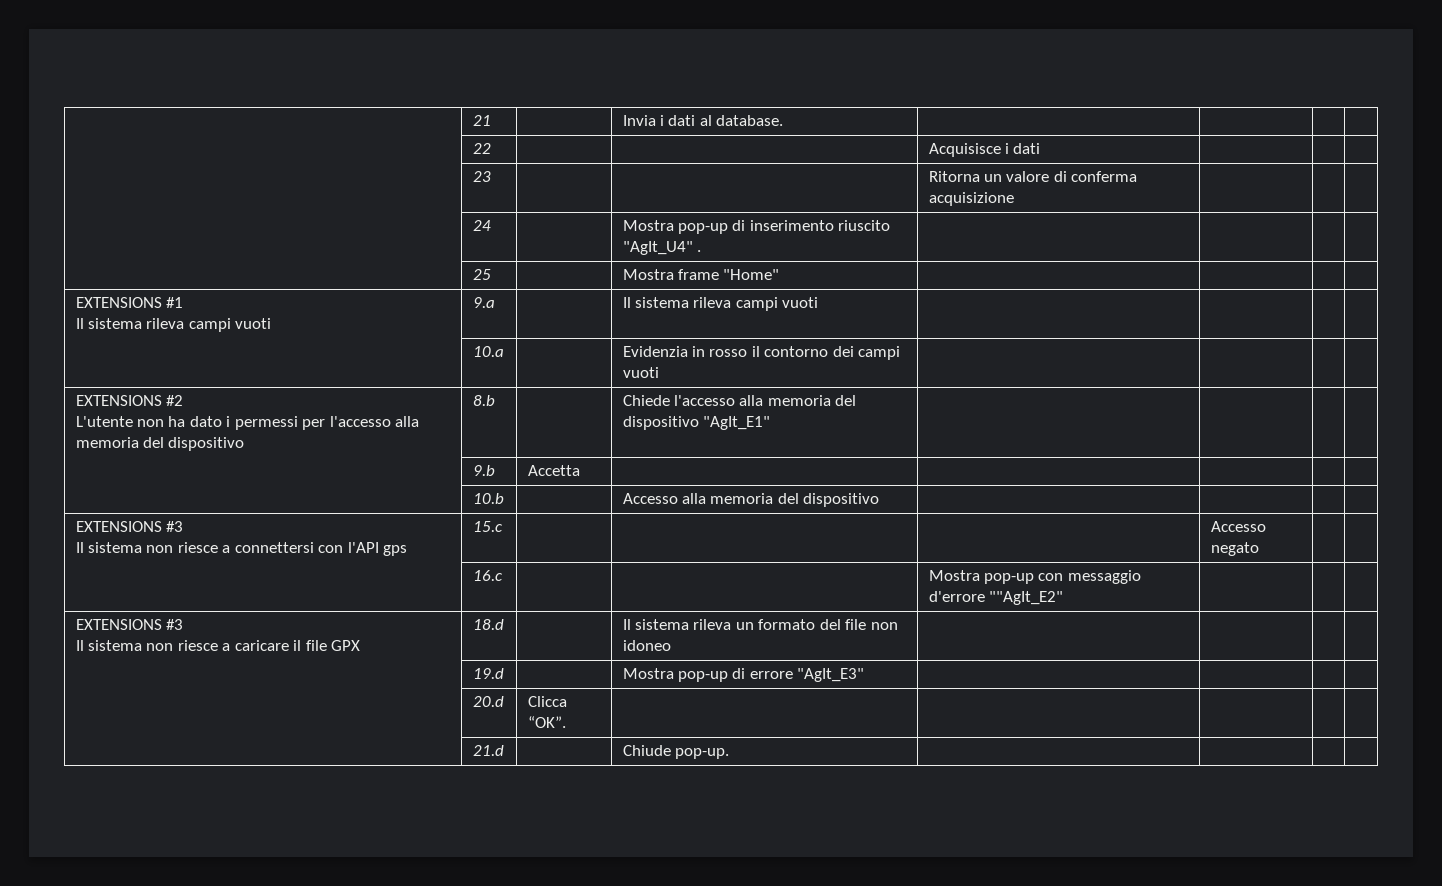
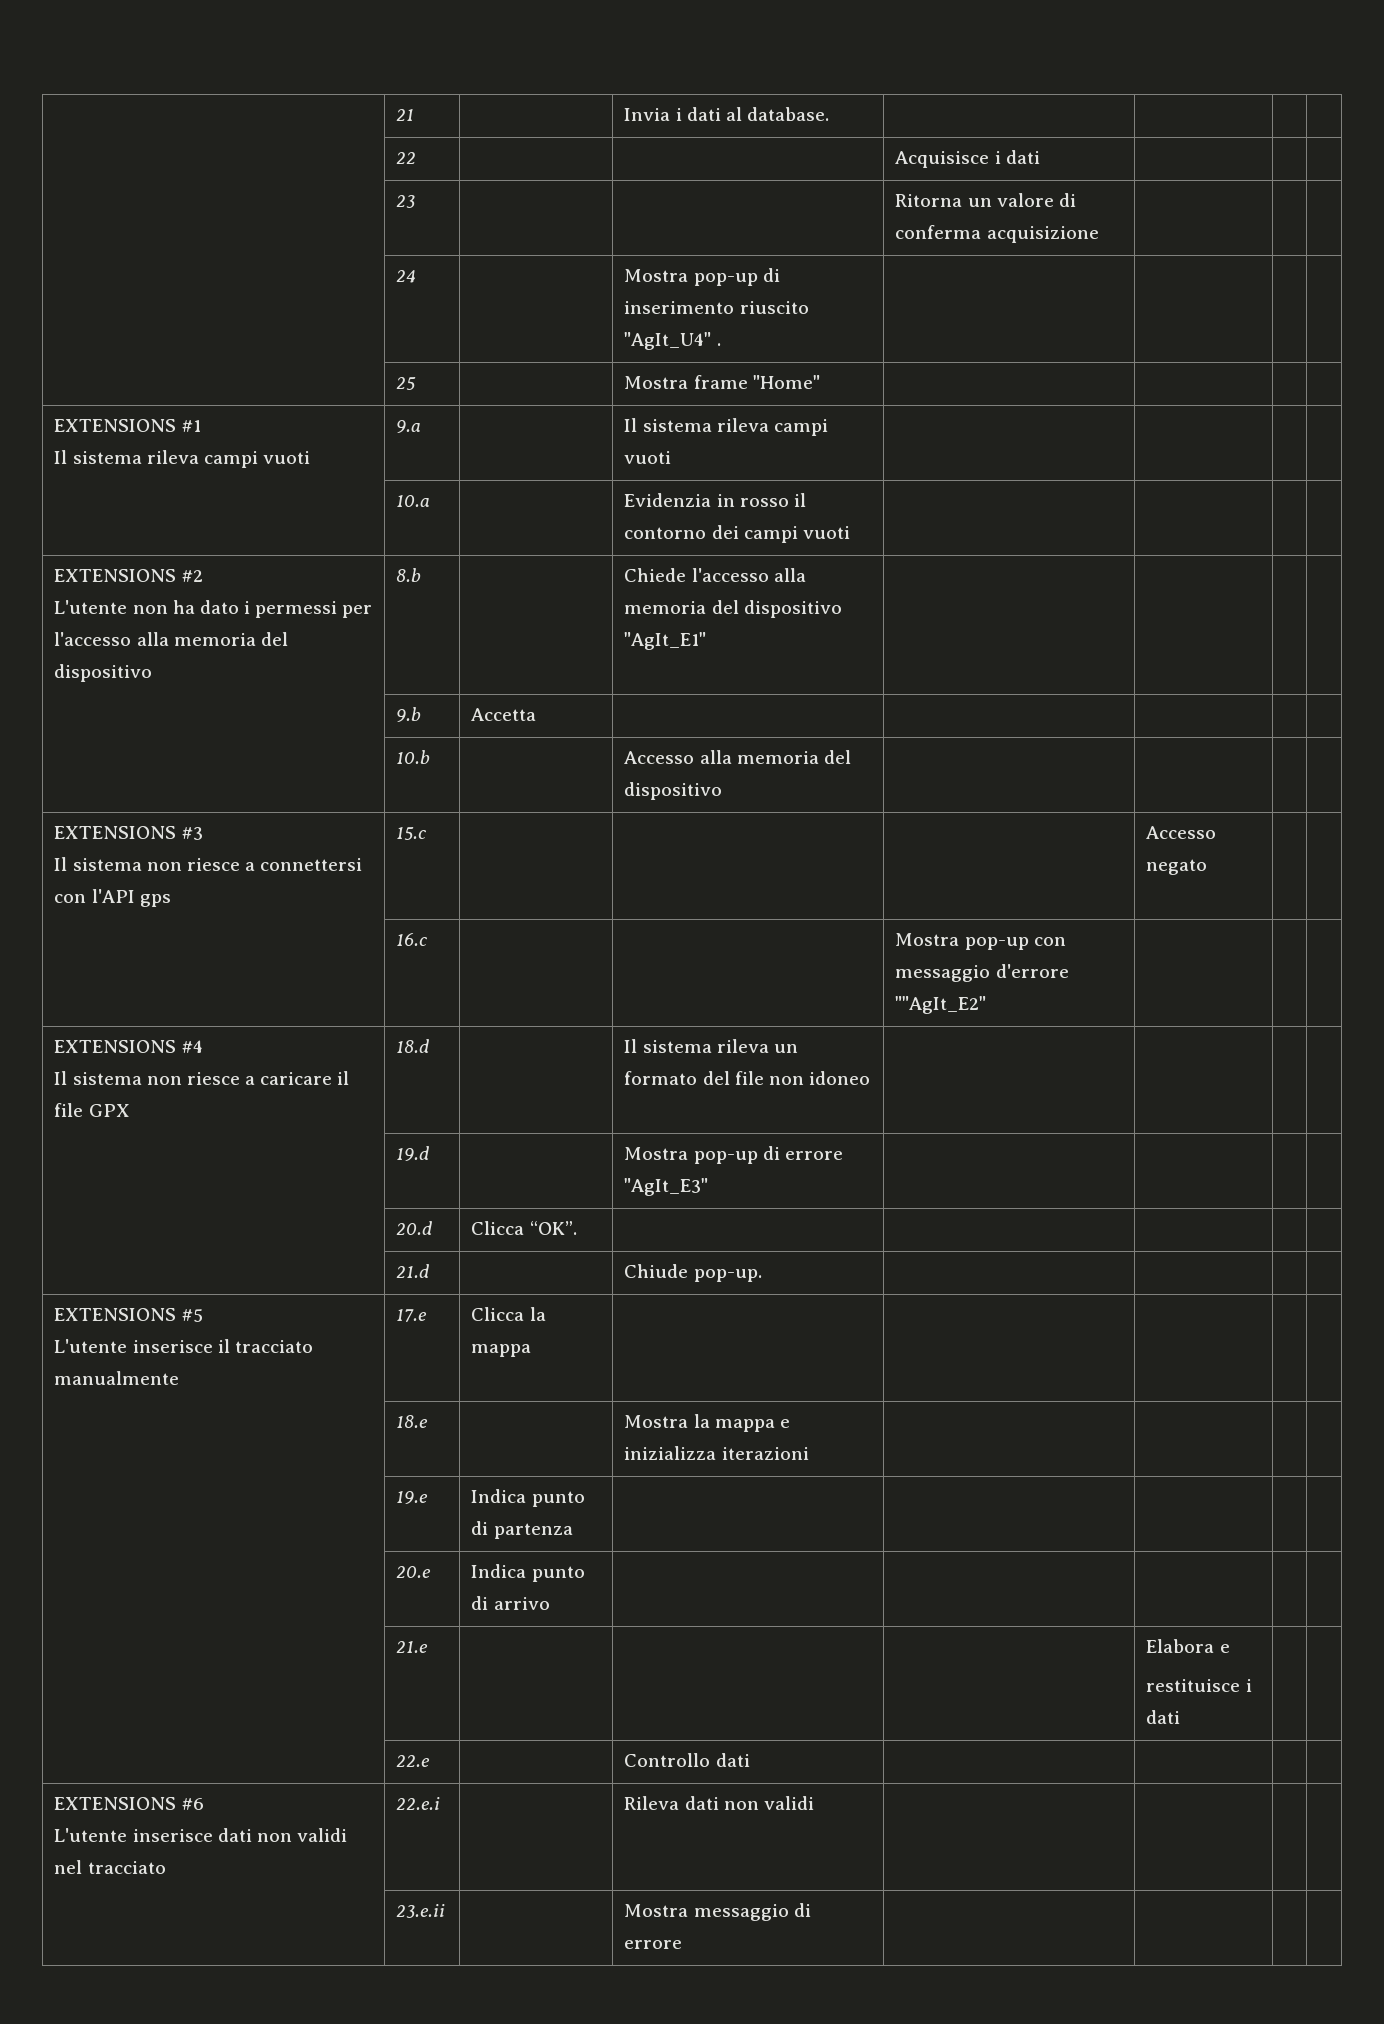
  | 16.c | | | Mostra pop-up con messaggio d'errore ""AgIt_E2" | | |
- EXTENSIONS #3
+ EXTENSIONS #4
+ EXTENSIONS #5
+ L'utente inserisce il tracciato manualmente | 17.e | Clicca la mappa | | | | |
+ | 18.e | | Mostra la mappa e inizializza iterazioni | | | |
+ | 19.e | Indica punto di partenza | | | | |
+ | 20.e | Indica punto di arrivo | | | | |
+ | 21.e | | | | Elabora e
+ restituisce i dati | |
+ | 22.e | | Controllo dati | | | |
+ EXTENSIONS #6
+ L'utente inserisce dati non validi nel tracciato | 22.e.i | | Rileva dati non validi | | | |
+ | 23.e.ii | | Mostra messaggio di errore | | | |

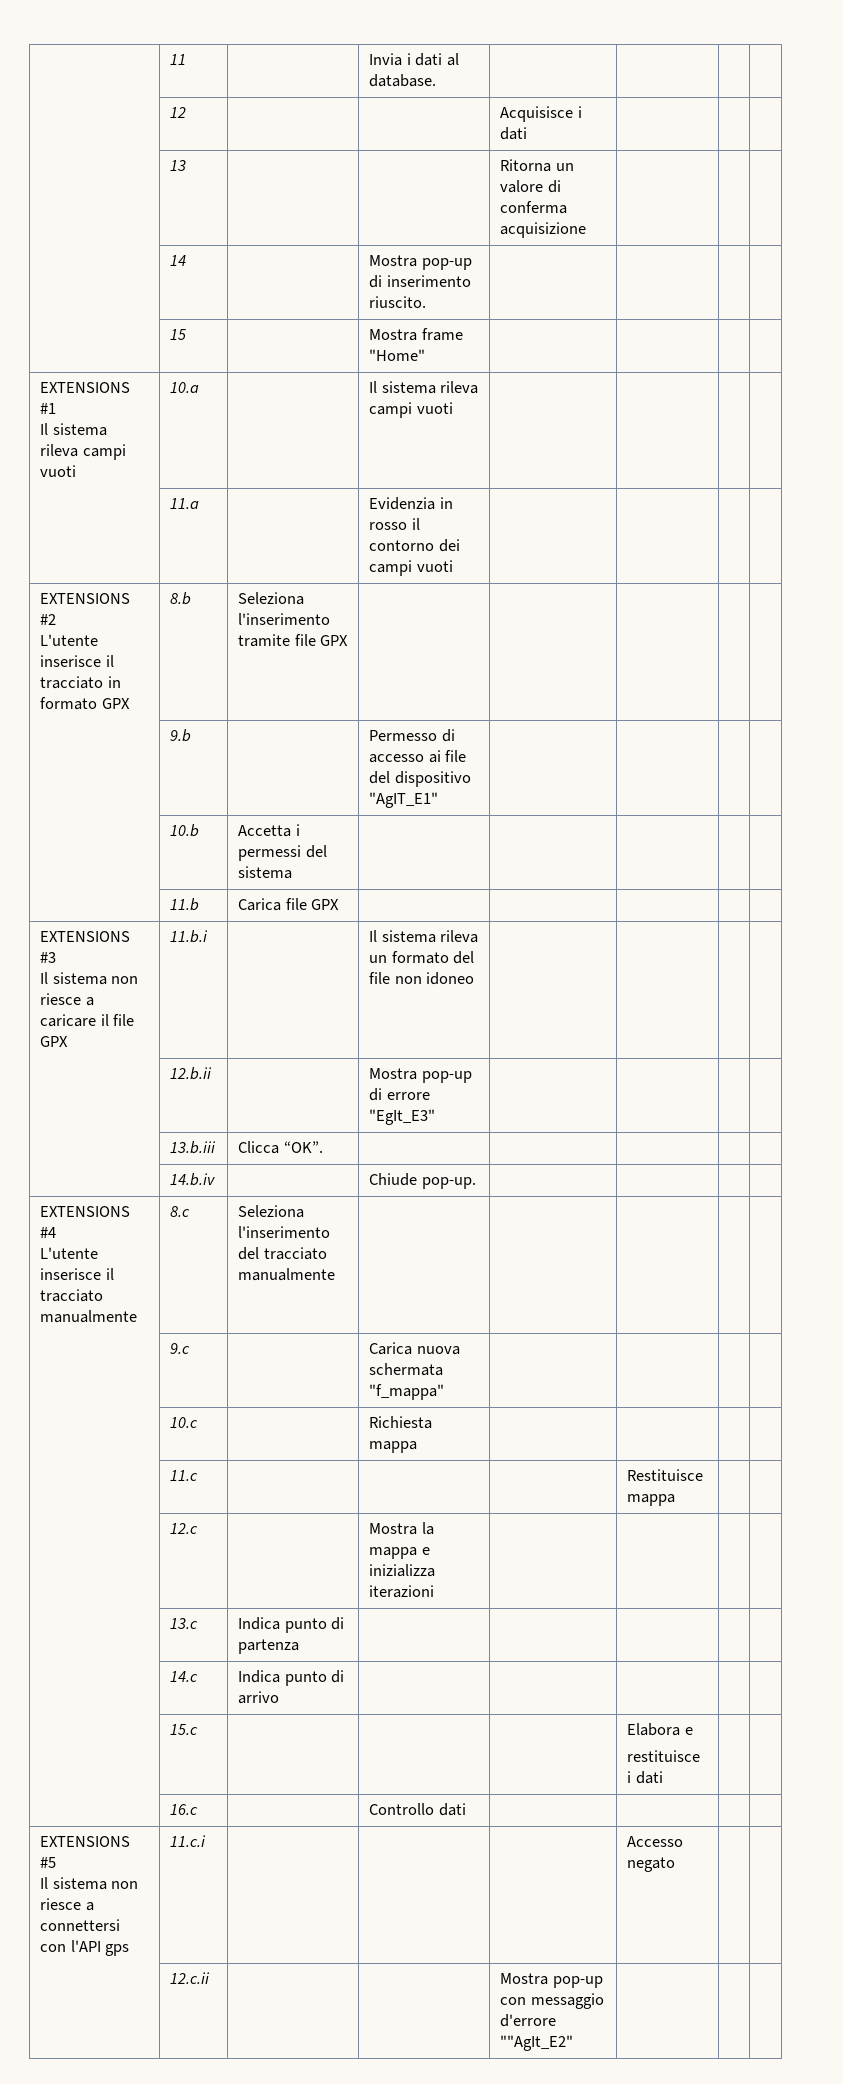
- | 21 | | Invia i dati al database. | | | |
+ | 11 | | Invia i dati al database. | | | |
- | 22 | | | Acquisisce i dati | | |
+ | 12 | | | Acquisisce i dati | | |
- | 23 | | | Ritorna un valore di conferma acquisizione | | |
+ | 13 | | | Ritorna un valore di conferma acquisizione | | |
- | 24 | | Mostra pop-up di inserimento riuscito "AgIt_U4" . | | | |
- | 25 | | Mostra frame "Home" | | | |
+ | 14 | | Mostra pop-up di inserimento riuscito. | | | |
+ | 15 | | Mostra frame "Home" | | | |
  EXTENSIONS #1
- Il sistema rileva campi vuoti | 9.a | | Il sistema rileva campi vuoti | | | |
+ Il sistema rileva campi vuoti | 10.a | | Il sistema rileva campi vuoti | | | |
- | 10.a | | Evidenzia in rosso il contorno dei campi vuoti | | | |
+ | 11.a | | Evidenzia in rosso il contorno dei campi vuoti | | | |
  EXTENSIONS #2
- L'utente non ha dato i permessi per l'accesso alla memoria del dispositivo | 8.b | | Chiede l'accesso alla memoria del dispositivo "AgIt_E1" | | | |
- | 9.b | Accetta | | | | |
- | 10.b | | Accesso alla memoria del dispositivo | | | |
+ L'utente inserisce il tracciato in formato GPX | 8.b | Seleziona l'inserimento tramite file GPX | | | | |
+ | 9.b | | Permesso di accesso ai file del dispositivo "AgIT_E1" | | | |
+ | 10.b | Accetta i permessi del sistema | | | | |
+ | 11.b | Carica file GPX | | | | |
  EXTENSIONS #3
- Il sistema non riesce a connettersi con l'API gps | 15.c | | | | Accesso negato | |
- | 16.c | | | Mostra pop-up con messaggio d'errore ""AgIt_E2" | | |
- EXTENSIONS #4
- Il sistema non riesce a caricare il file GPX | 18.d | | Il sistema rileva un formato del file non idoneo | | | |
+ Il sistema non riesce a caricare il file GPX | 11.b.i | | Il sistema rileva un formato del file non idoneo | | | |
- | 19.d | | Mostra pop-up di errore "AgIt_E3" | | | |
- | 20.d | Clicca “OK”. | | | | |
+ | 12.b.ii | | Mostra pop-up di errore "EgIt_E3" | | | |
+ | 13.b.iii | Clicca “OK”. | | | | |
- | 21.d | | Chiude pop-up. | | | |
+ | 14.b.iv | | Chiude pop-up. | | | |
- EXTENSIONS #5
- L'utente inserisce il tracciato manualmente | 17.e | Clicca la mappa | | | | |
- | 18.e | | Mostra la mappa e inizializza iterazioni | | | |
+ EXTENSIONS #4
+ L'utente inserisce il tracciato manualmente | 8.c | Seleziona l'inserimento del tracciato manualmente | | | | |
+ | 9.c | | Carica nuova schermata "f_mappa" | | | |
+ | 10.c | | Richiesta mappa | | | |
+ | 11.c | | | | Restituisce mappa | |
+ | 12.c | | Mostra la mappa e inizializza iterazioni | | | |
- | 19.e | Indica punto di partenza | | | | |
+ | 13.c | Indica punto di partenza | | | | |
- | 20.e | Indica punto di arrivo | | | | |
+ | 14.c | Indica punto di arrivo | | | | |
- | 21.e | | | | Elabora e
+ | 15.c | | | | Elabora e
- | 22.e | | Controllo dati | | | |
+ | 16.c | | Controllo dati | | | |
- EXTENSIONS #6
- L'utente inserisce dati non validi nel tracciato | 22.e.i | | Rileva dati non validi | | | |
- | 23.e.ii | | Mostra messaggio di errore | | | |
+ EXTENSIONS #5
+ Il sistema non riesce a connettersi con l'API gps | 11.c.i | | | | Accesso negato | |
+ | 12.c.ii | | | Mostra pop-up con messaggio d'errore ""AgIt_E2" | | |

